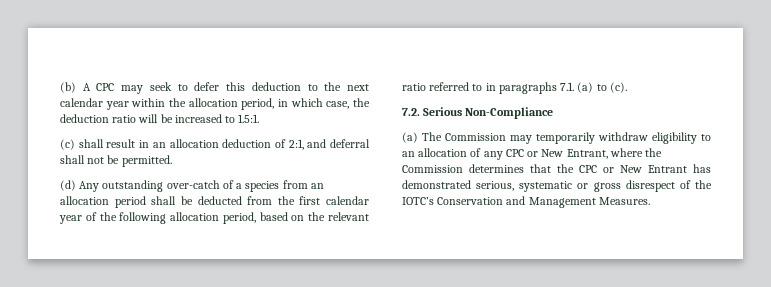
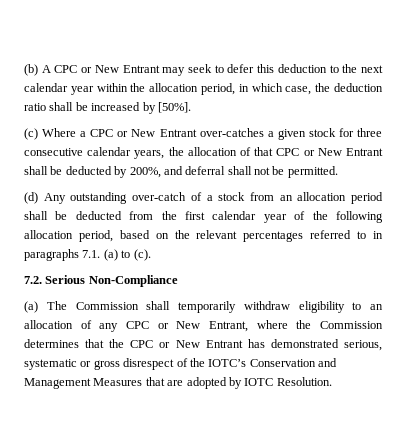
- (b) A CPC may seek to defer this deduction to the next calendar year within the allocation period, in which case, the deduction ratio will be increased to 1.5:1.
+ (b) A CPC or New Entrant may seek to defer this deduction to the next calendar year within the allocation period, in which case, the deduction ratio shall be increased by [50%].
- (c) shall result in an allocation deduction of 2:1, and deferral shall not be permitted.
+ (c) Where a CPC or New Entrant over-catches a given stock for three consecutive calendar years, the allocation of that CPC or New Entrant shall be deducted by 200%, and deferral shall not be permitted.
- (d) Any outstanding over-catch of a species from an allocation period shall be deducted from the first calendar year of the following allocation period, based on the relevant ratio referred to in paragraphs 7.1. (a) to (c).
+ (d) Any outstanding over-catch of a stock from an allocation period shall be deducted from the first calendar year of the following allocation period, based on the relevant percentages referred to in paragraphs 7.1. (a) to (c).
- (a) The Commission may temporarily withdraw eligibility to an allocation of any CPC or New Entrant, where the Commission determines that the CPC or New Entrant has demonstrated serious, systematic or gross disrespect of the IOTC’s Conservation and Management Measures.
+ (a) The Commission shall temporarily withdraw eligibility to an allocation of any CPC or New Entrant, where the Commission determines that the CPC or New Entrant has demonstrated serious, systematic or gross disrespect of the IOTC’s Conservation and Management Measures that are adopted by IOTC Resolution.

